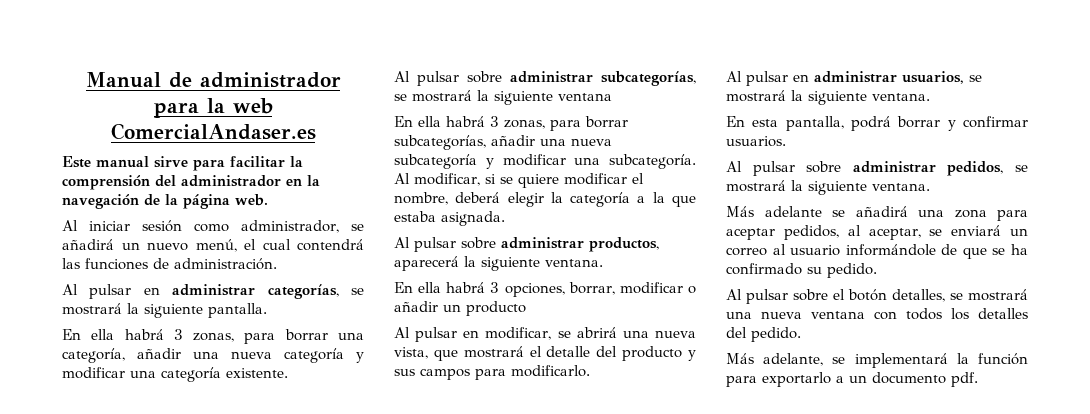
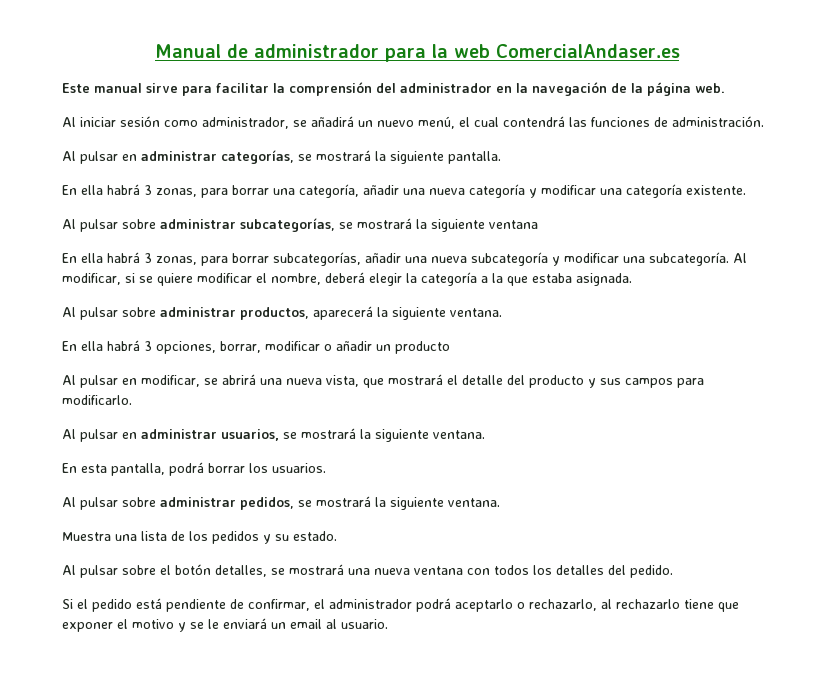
- En esta pantalla, podrá borrar y confirmar usuarios.
+ En esta pantalla, podrá borrar los usuarios.
- Más adelante se añadirá una zona para aceptar pedidos, al aceptar, se enviará un correo al usuario informándole de que se ha confirmado su pedido.
+ Muestra una lista de los pedidos y su estado.
- Más adelante, se implementará la función para exportarlo a un documento pdf.
+ Si el pedido está pendiente de confirmar, el administrador podrá aceptarlo o rechazarlo, al rechazarlo tiene que exponer el motivo y se le enviará un email al usuario.

